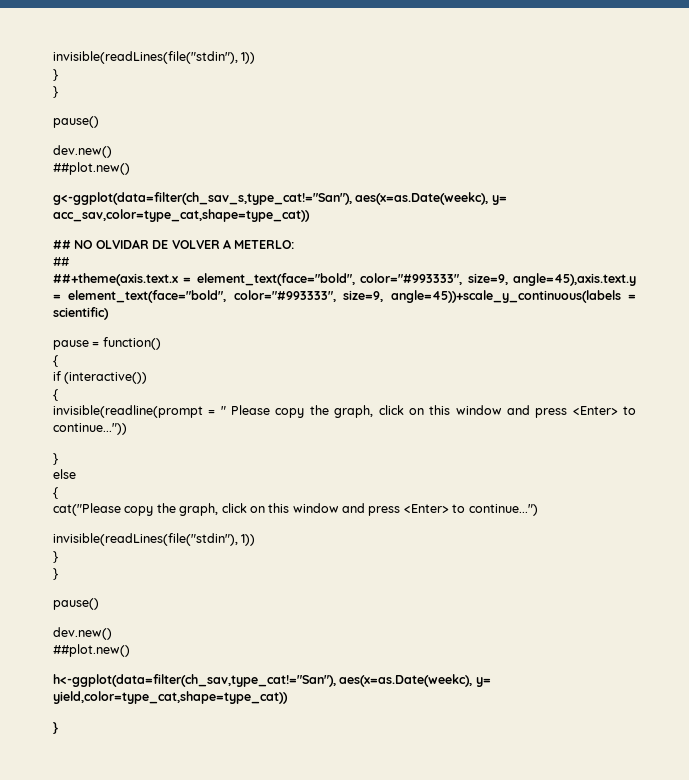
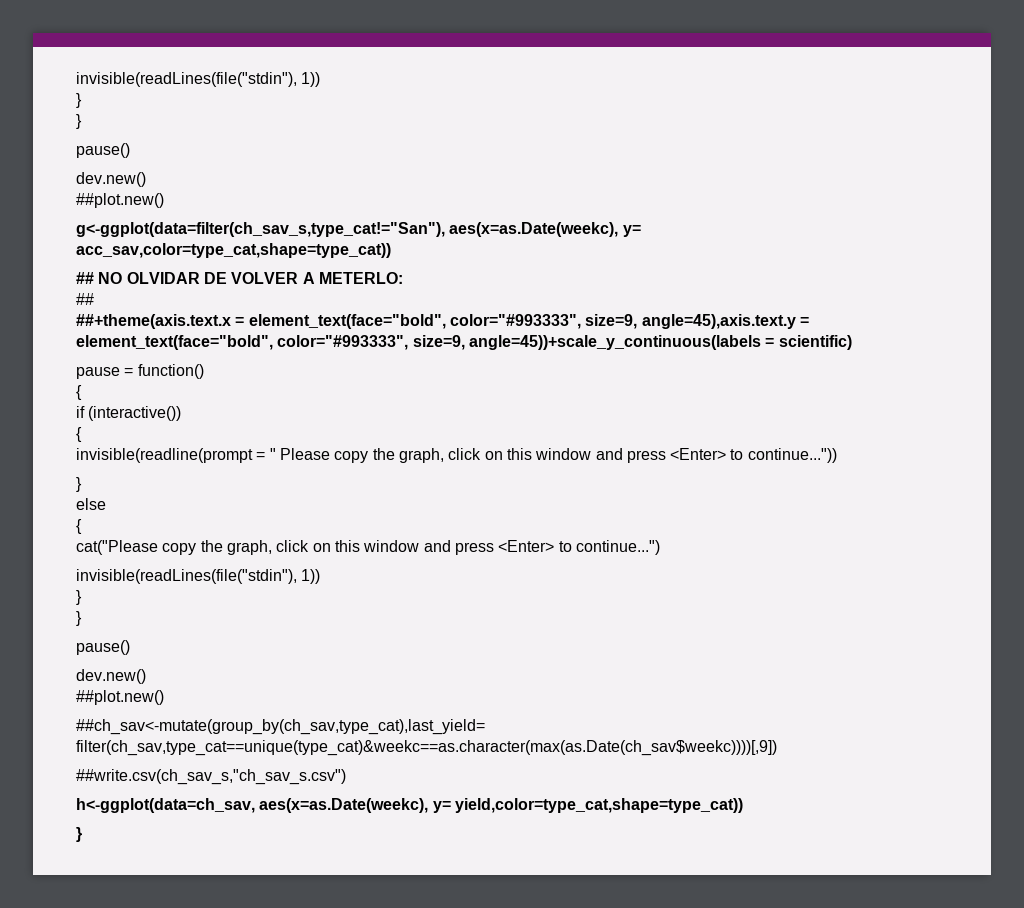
- h<-ggplot(data=filter(ch_sav,type_cat!="San"), aes(x=as.Date(weekc), y= yield,color=type_cat,shape=type_cat))
+ ##ch_sav<-mutate(group_by(ch_sav,type_cat),last_yield= filter(ch_sav,type_cat==unique(type_cat)&weekc==as.character(max(as.Date(ch_sav$weekc))))[,9])
+ ##write.csv(ch_sav_s,"ch_sav_s.csv")
+ h<-ggplot(data=ch_sav, aes(x=as.Date(weekc), y= yield,color=type_cat,shape=type_cat))

